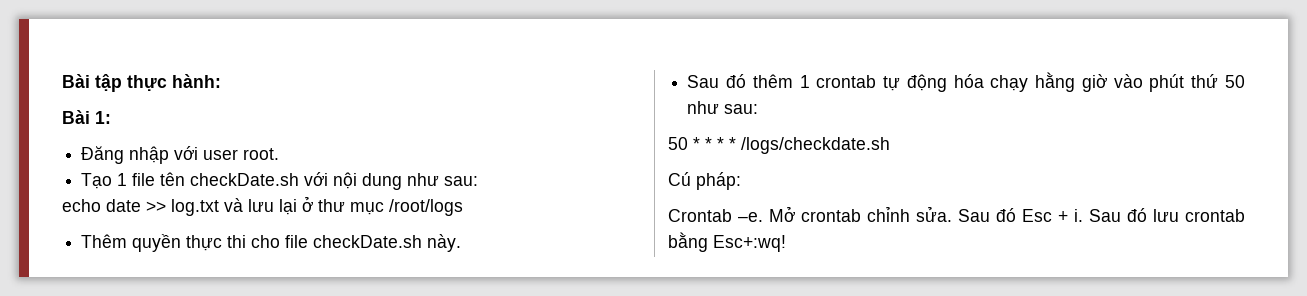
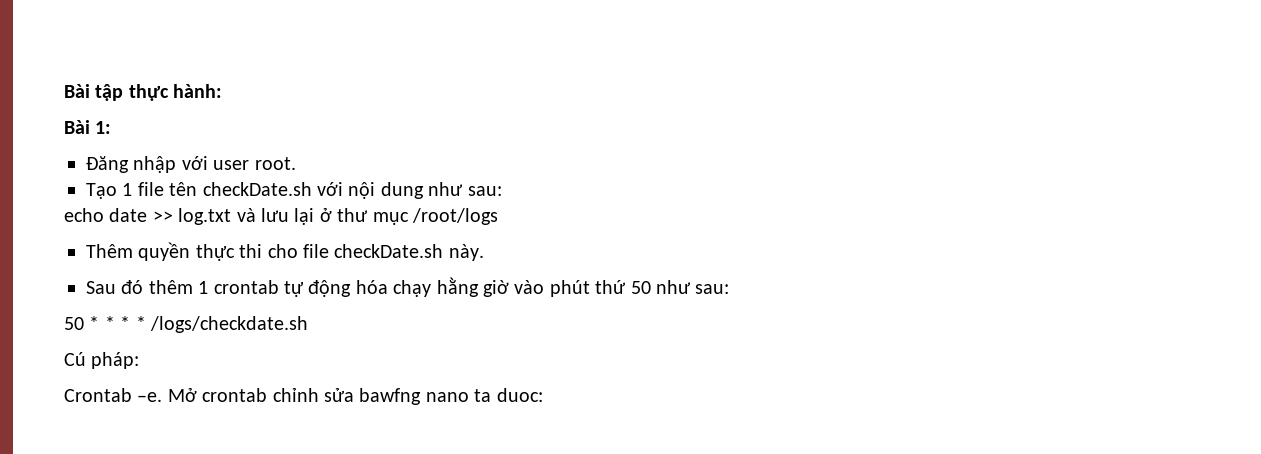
- Mở crontab chỉnh sửa. Sau đó Esc + i. Sau đó lưu crontab bằng Esc+:wq!
+ Mở crontab chỉnh sửa bawfng nano ta duoc:

